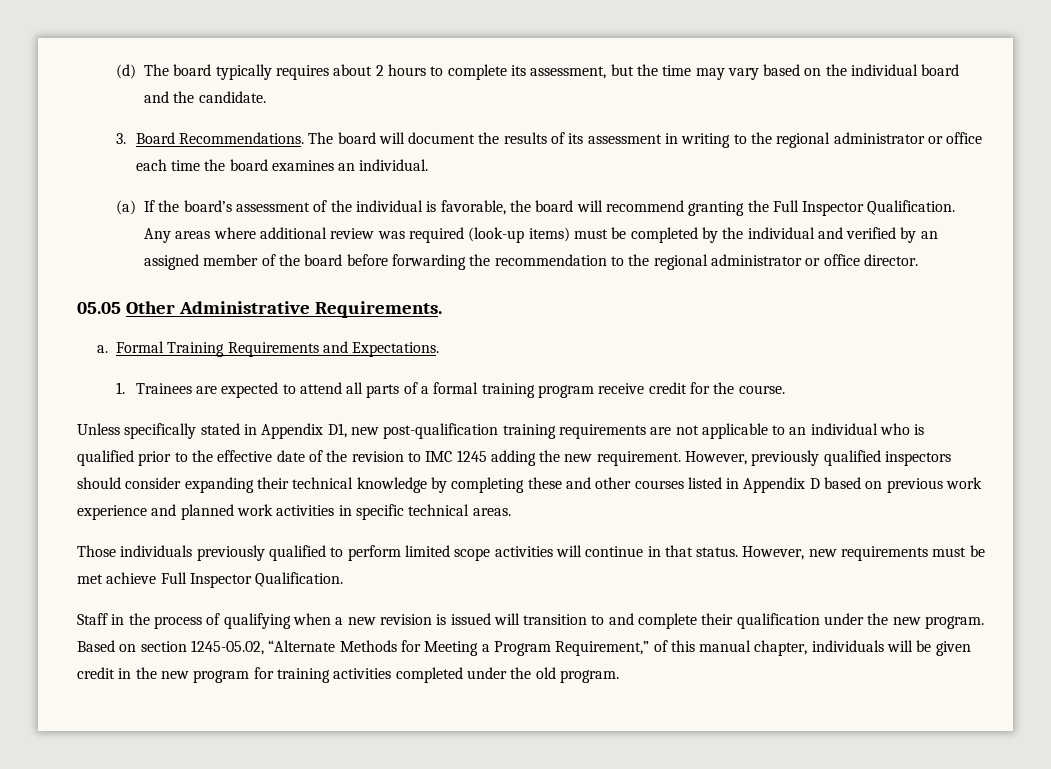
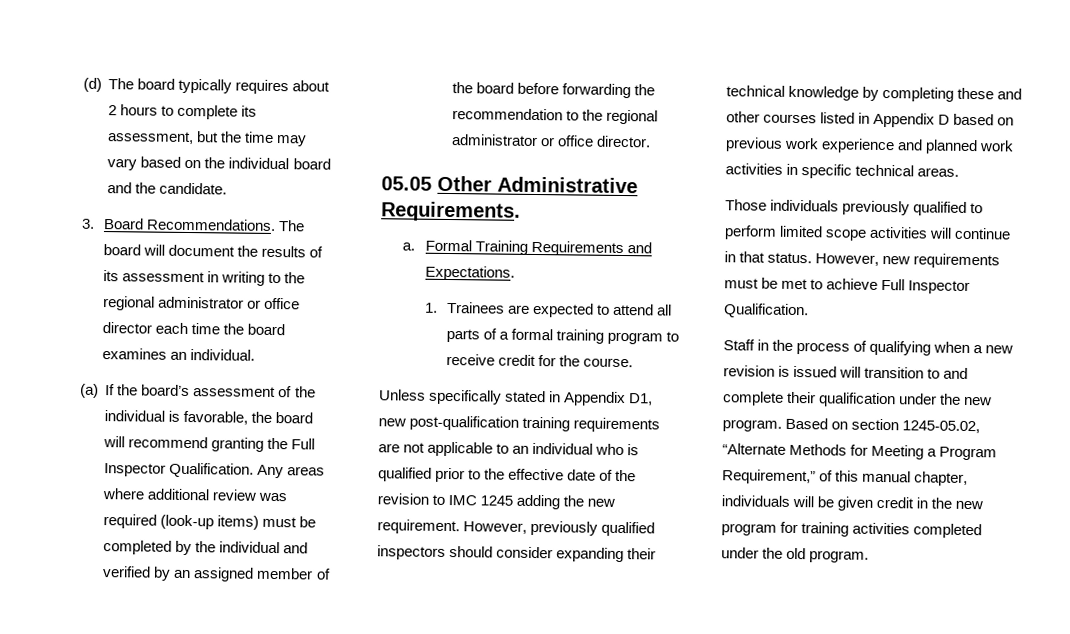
- The board will document the results of its assessment in writing to the regional administrator or office each time the board examines an individual.
+ The board will document the results of its assessment in writing to the regional administrator or office director each time the board examines an individual.
- 1. Trainees are expected to attend all parts of a formal training program receive credit for the course.
+ 1. Trainees are expected to attend all parts of a formal training program to receive credit for the course.
- However, new requirements must be met achieve Full Inspector Qualification.
+ However, new requirements must be met to achieve Full Inspector Qualification.

